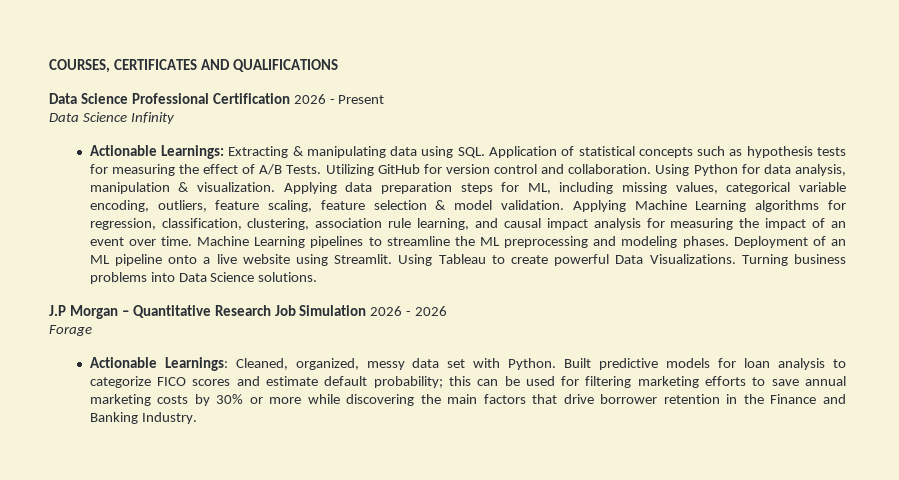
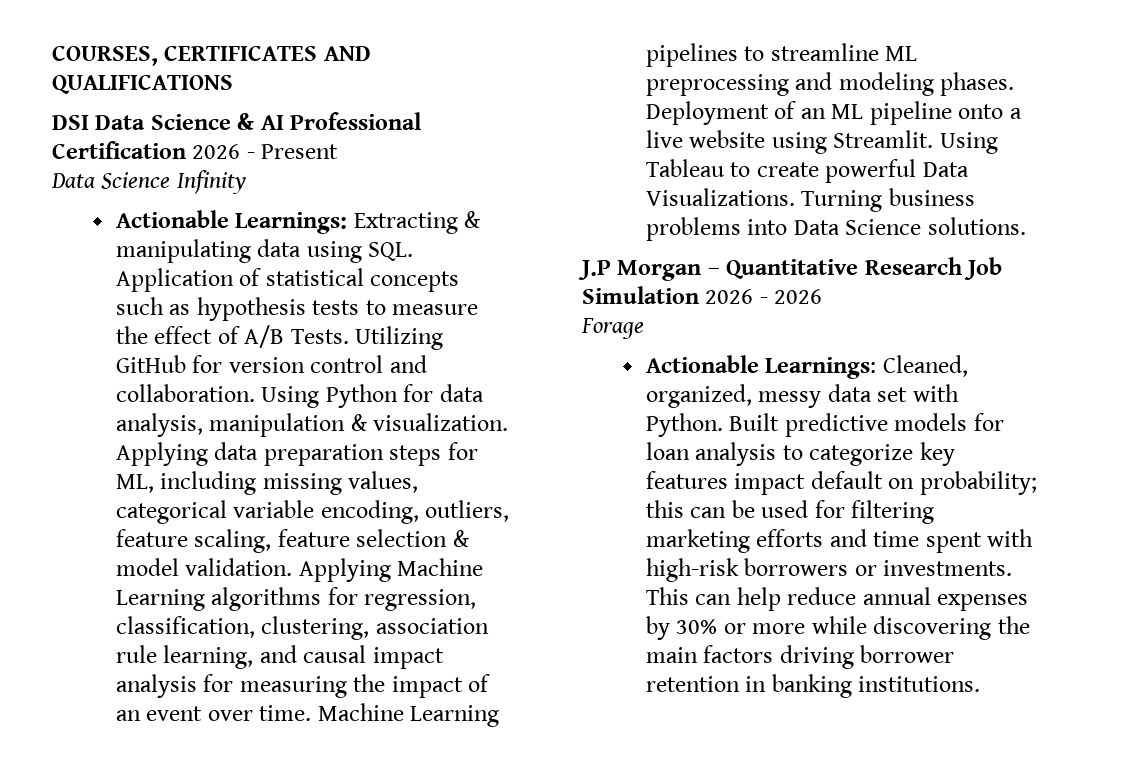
- Data Science Professional Certification 2026 - Present
+ DSI Data Science & AI Professional Certification 2026 - Present
- Actionable Learnings: Extracting & manipulating data using SQL. Application of statistical concepts such as hypothesis tests for measuring the effect of A/B Tests.
+ Actionable Learnings: Extracting & manipulating data using SQL. Application of statistical concepts such as hypothesis tests to measure the effect of A/B Tests.
- Machine Learning pipelines to streamline the ML preprocessing and modeling phases.
+ Machine Learning pipelines to streamline ML preprocessing and modeling phases.
- Built predictive models for loan analysis to categorize FICO scores and estimate default probability; this can be used for filtering marketing efforts to save annual marketing costs by 30% or more while discovering the main factors that drive borrower retention in the Finance and Banking Industry.
+ Built predictive models for loan analysis to categorize key features impact default on probability; this can be used for filtering marketing efforts and time spent with high-risk borrowers or investments. This can help reduce annual expenses by 30% or more while discovering the main factors driving borrower retention in banking institutions.

